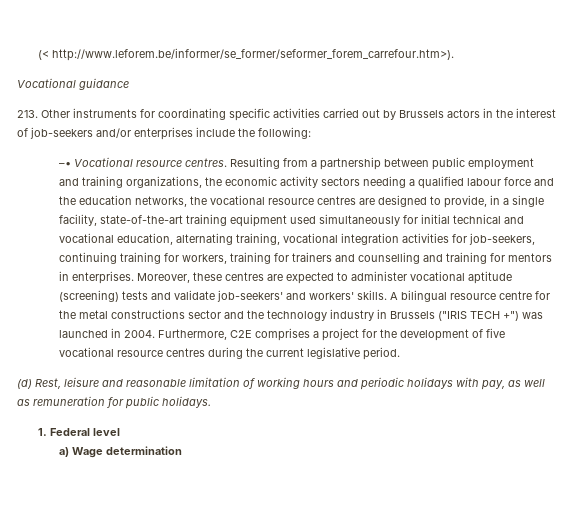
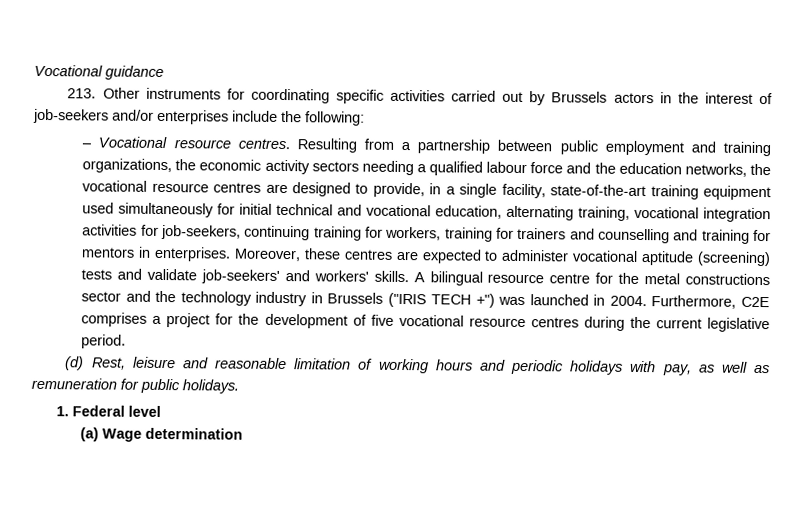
- (< http://www.leforem.be/informer/se_former/seformer_forem_carrefour.htm>).
- –• Vocational resource centres.
+ – Vocational resource centres.
- a) Wage determination
+ (a) Wage determination

